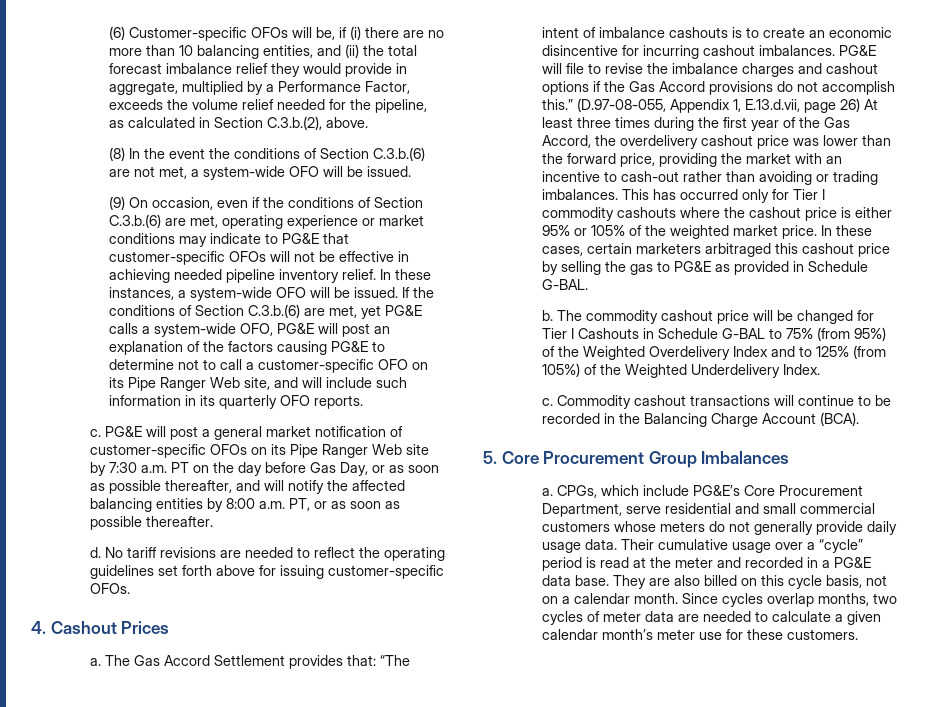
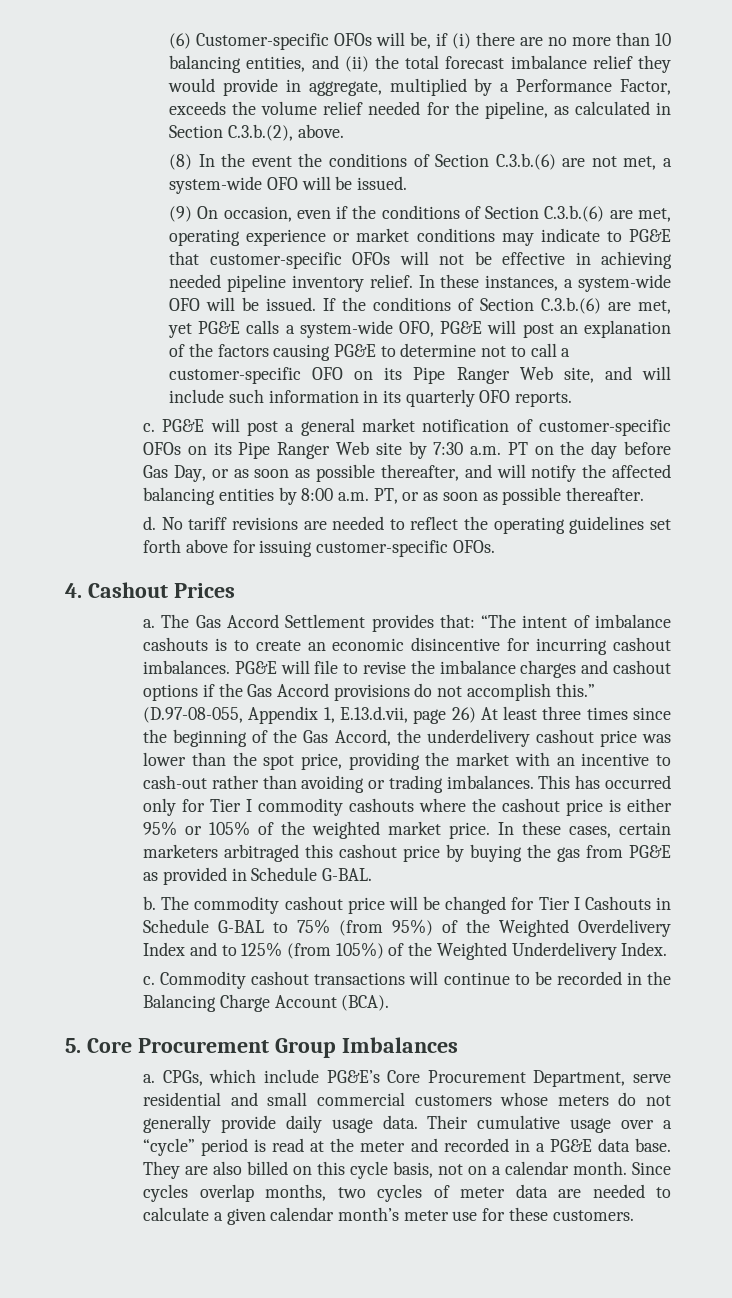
- (D.97-08-055, Appendix 1, E.13.d.vii, page 26) At least three times during the first year of the Gas Accord, the overdelivery cashout price was lower than the forward price, providing the market with an incentive to cash-out rather than avoiding or trading imbalances.
+ (D.97-08-055, Appendix 1, E.13.d.vii, page 26) At least three times since the beginning of the Gas Accord, the underdelivery cashout price was lower than the spot price, providing the market with an incentive to cash-out rather than avoiding or trading imbalances.
- In these cases, certain marketers arbitraged this cashout price by selling the gas to PG&E as provided in Schedule G-BAL.
+ In these cases, certain marketers arbitraged this cashout price by buying the gas from PG&E as provided in Schedule G-BAL.

